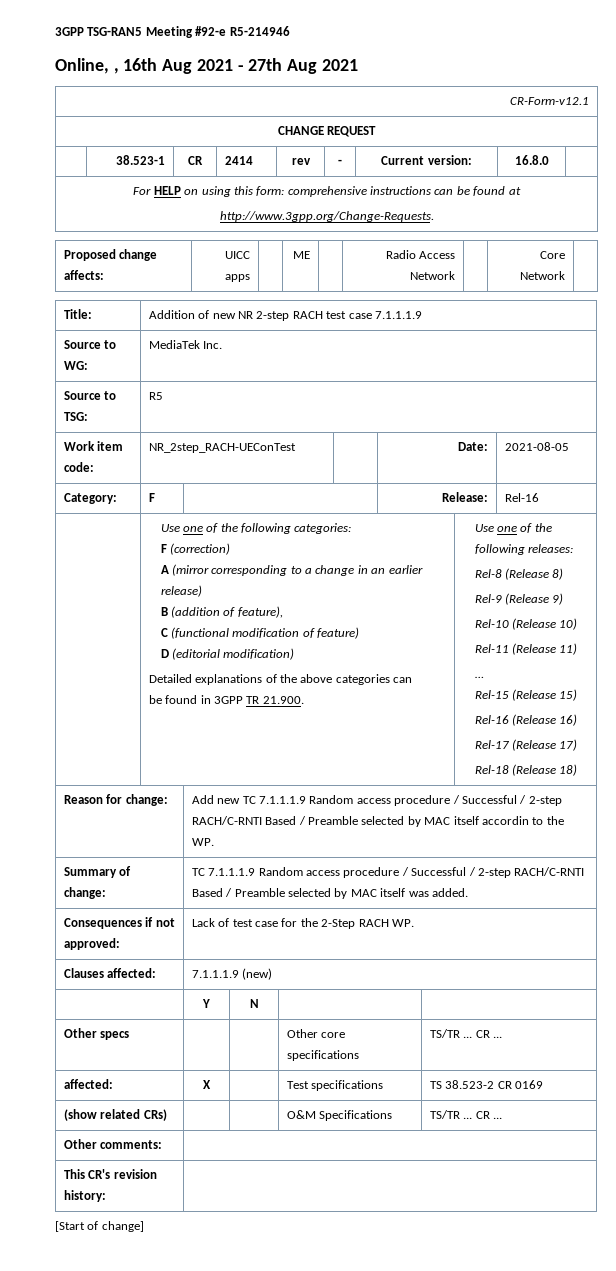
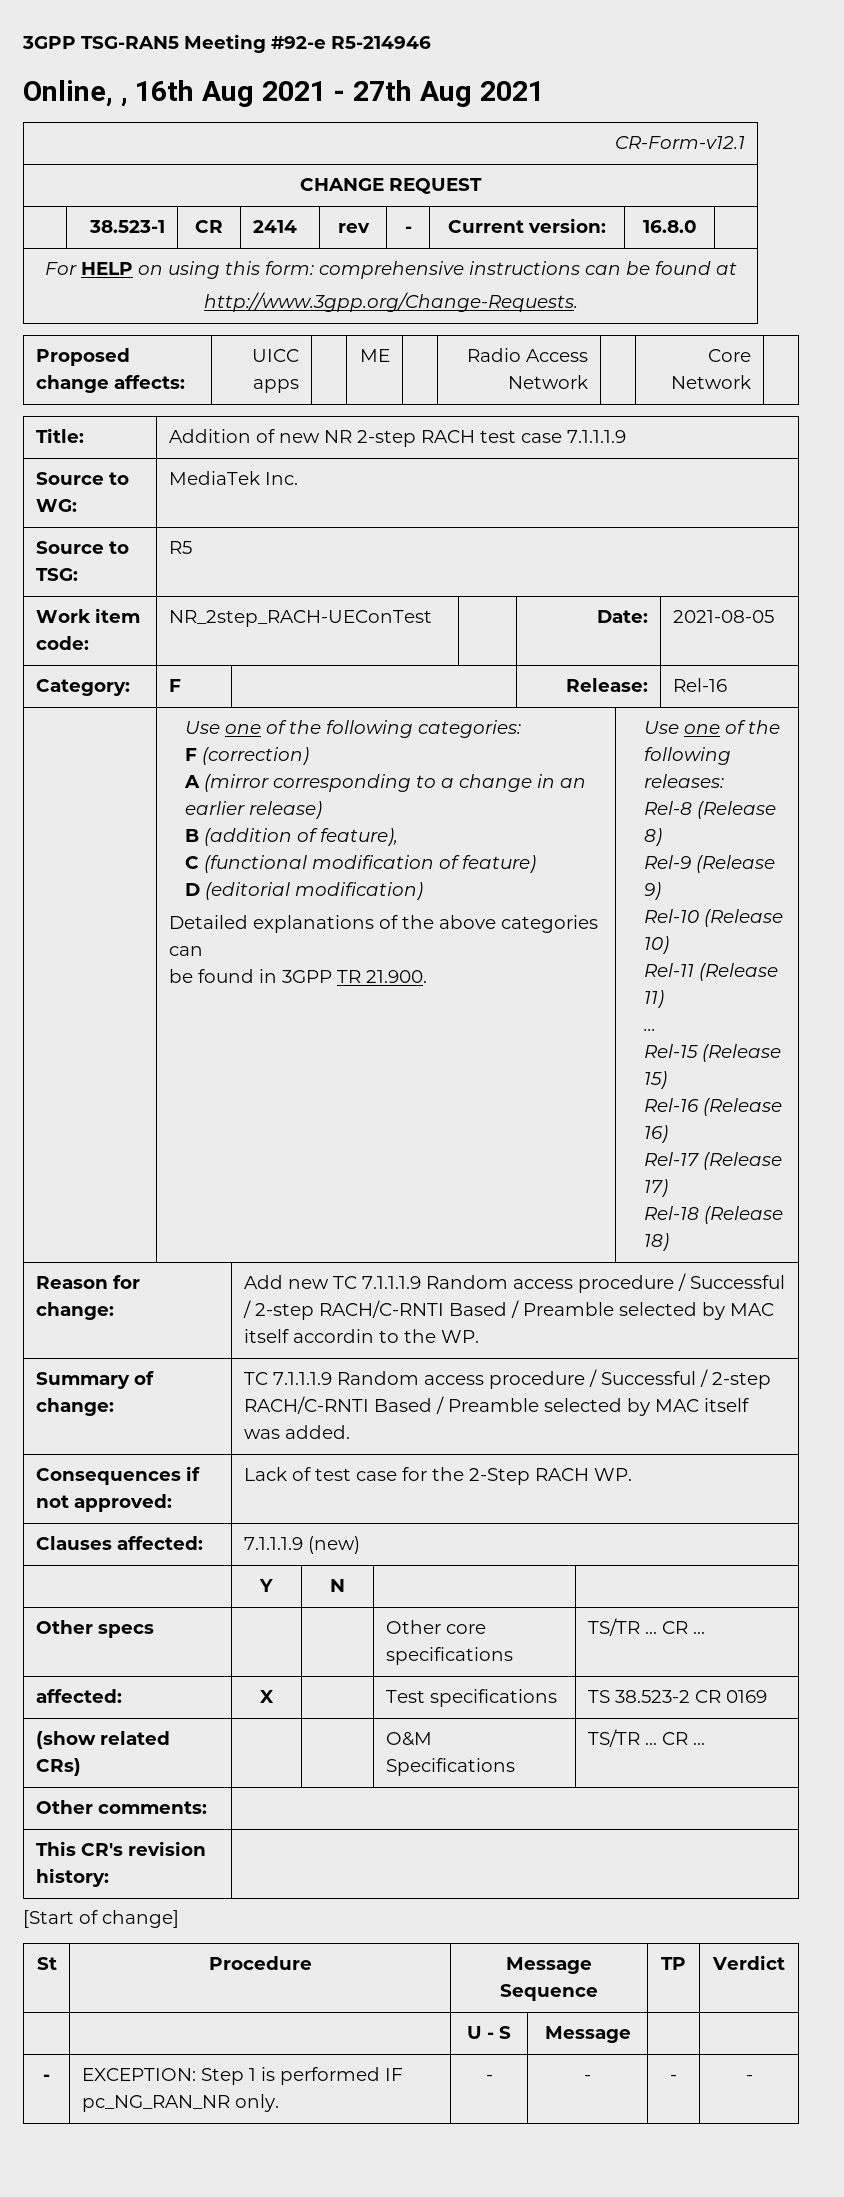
+ St | Procedure | Message Sequence | TP | Verdict
+ | | U - S | Message | |
+ - | EXCEPTION: Step 1 is performed IF pc_NG_RAN_NR only. | - | - | - | -

